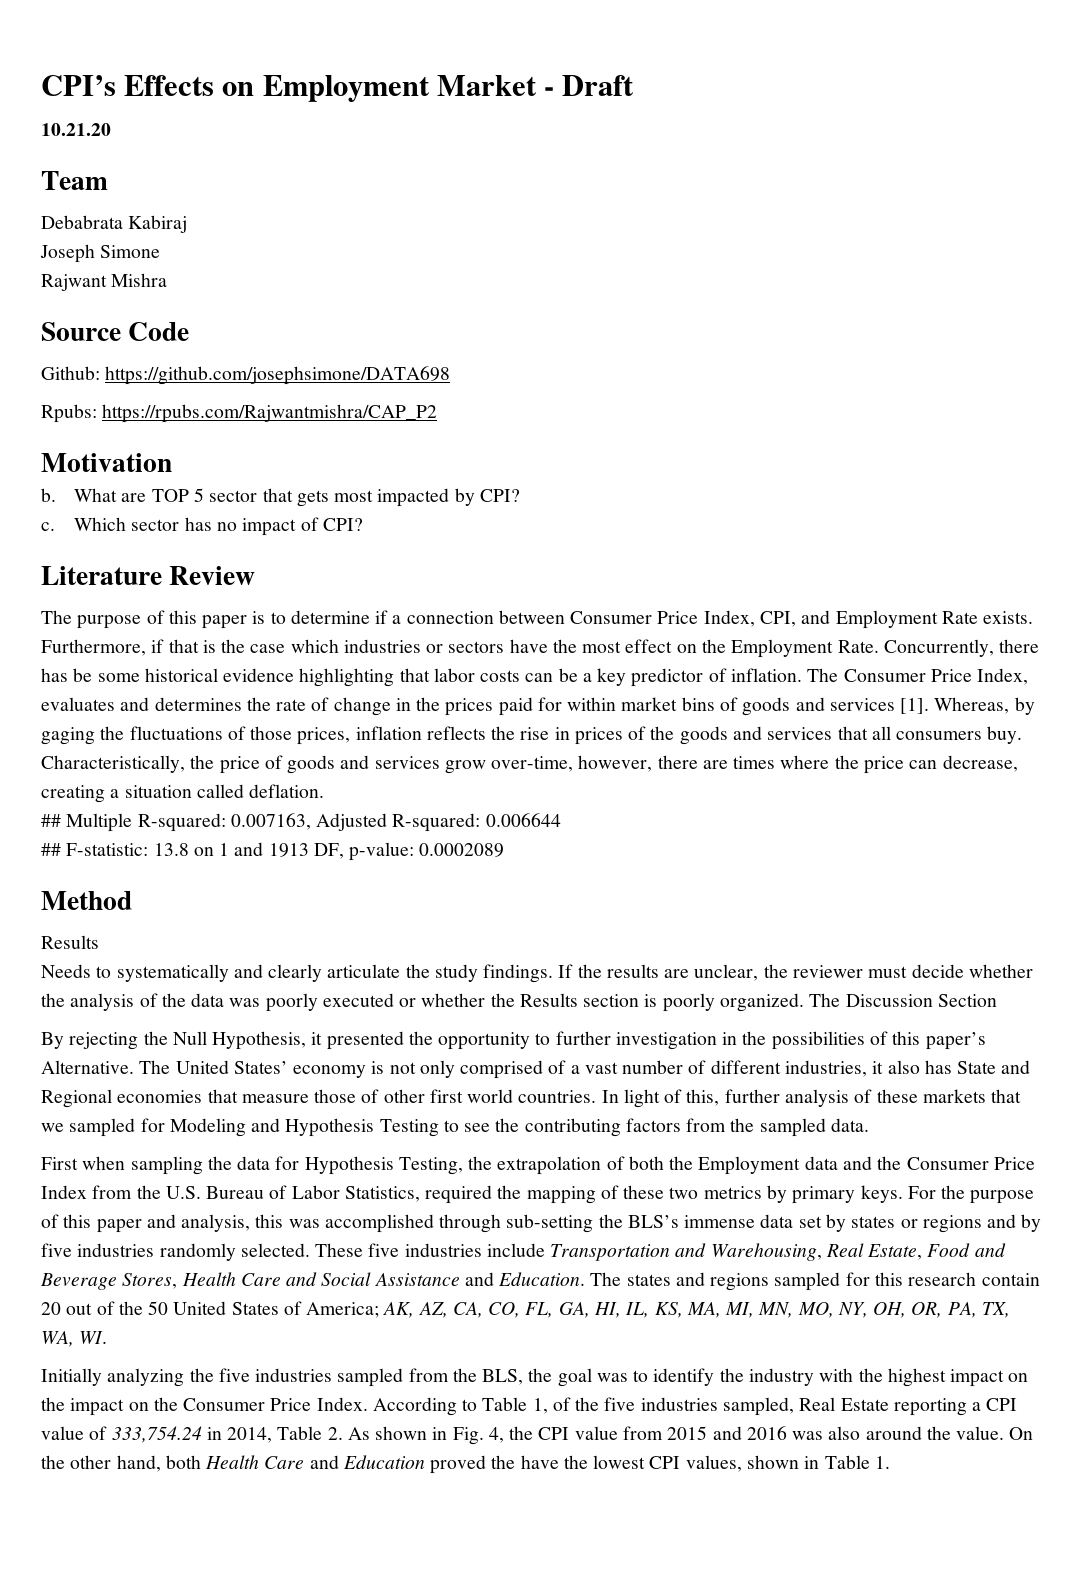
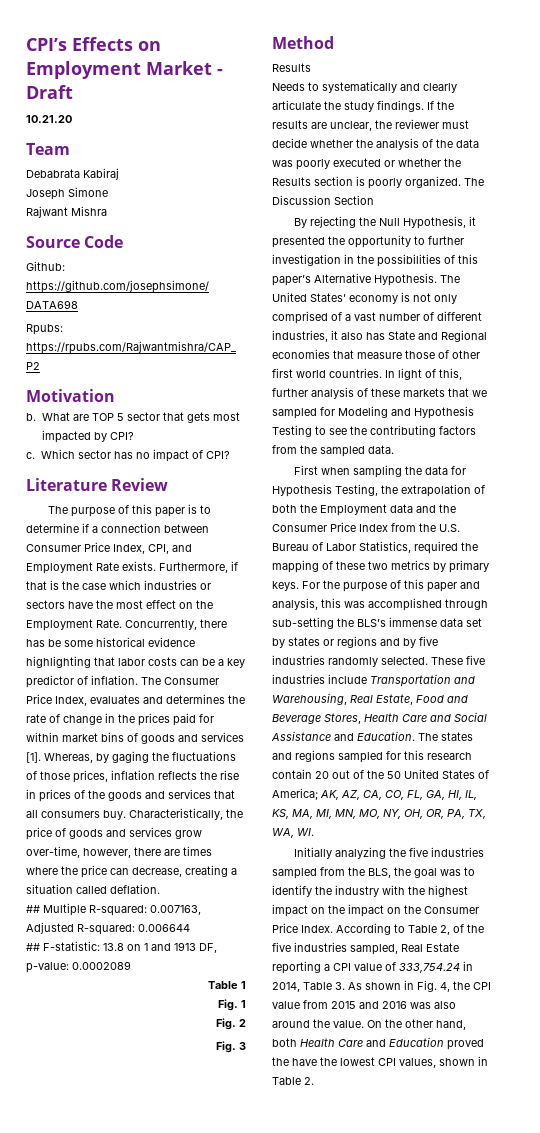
+ Table 1
+ Fig. 1
+ Fig. 2
+ Fig. 3
- By rejecting the Null Hypothesis, it presented the opportunity to further investigation in the possibilities of this paper’s Alternative.
+ By rejecting the Null Hypothesis, it presented the opportunity to further investigation in the possibilities of this paper’s Alternative Hypothesis.
- According to Table 1, of the five industries sampled, Real Estate reporting a CPI value of 333,754.24 in 2014, Table 2. As shown in Fig. 4, the CPI value from 2015 and 2016 was also around the value.
+ According to Table 2, of the five industries sampled, Real Estate reporting a CPI value of 333,754.24 in 2014, Table 3. As shown in Fig. 4, the CPI value from 2015 and 2016 was also around the value.
- On the other hand, both Health Care and Education proved the have the lowest CPI values, shown in Table 1.
+ On the other hand, both Health Care and Education proved the have the lowest CPI values, shown in Table 2.

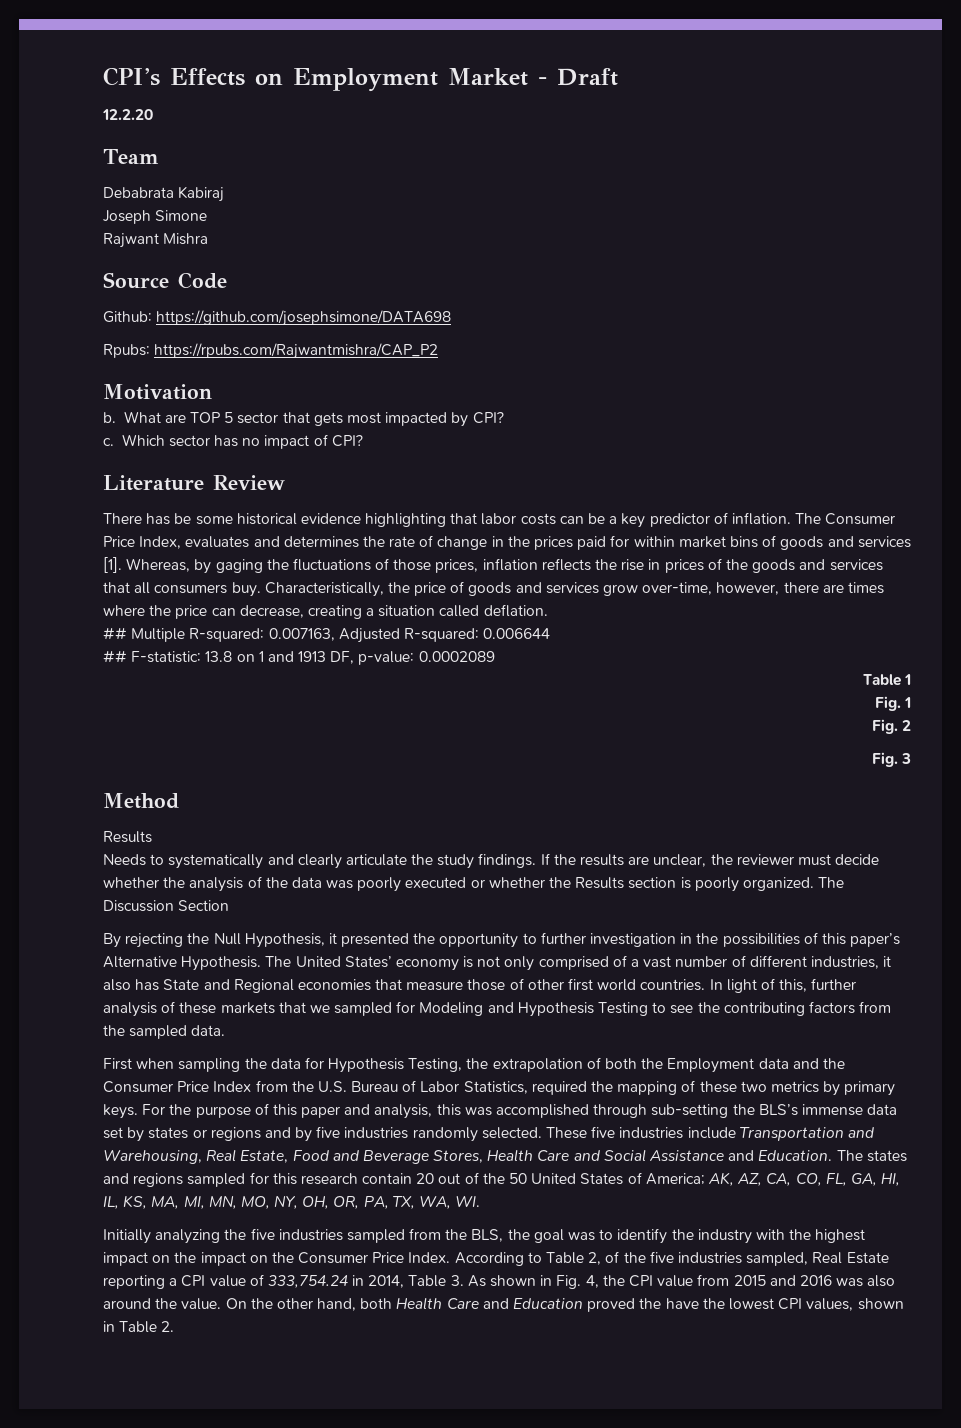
- 10.21.20
+ 12.2.20
- The purpose of this paper is to determine if a connection between Consumer Price Index, CPI, and Employment Rate exists. Furthermore, if that is the case which industries or sectors have the most effect on the Employment Rate. Concurrently, there has be some historical evidence highlighting that labor costs can be a key predictor of inflation.
+ There has be some historical evidence highlighting that labor costs can be a key predictor of inflation.

